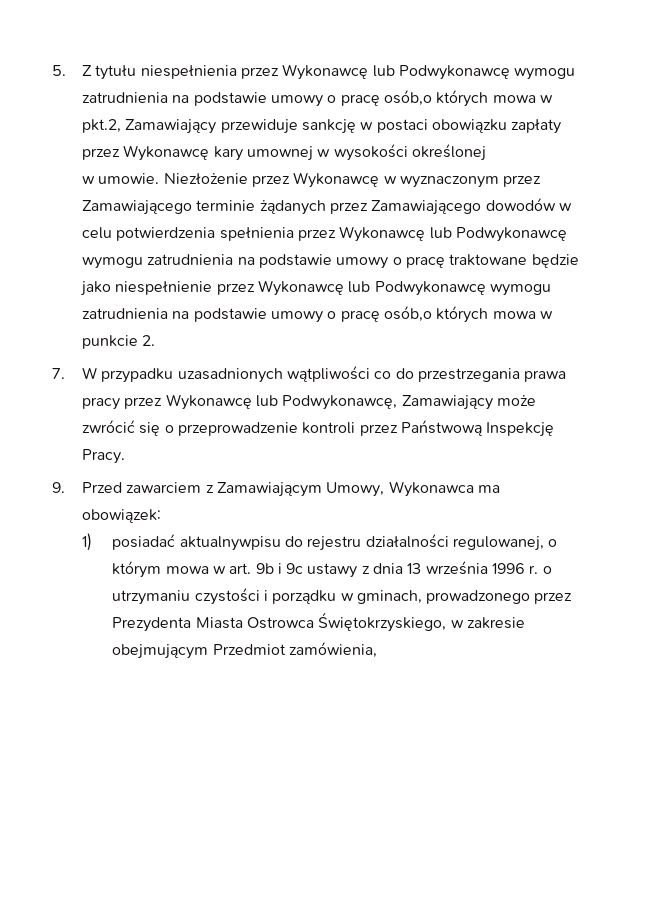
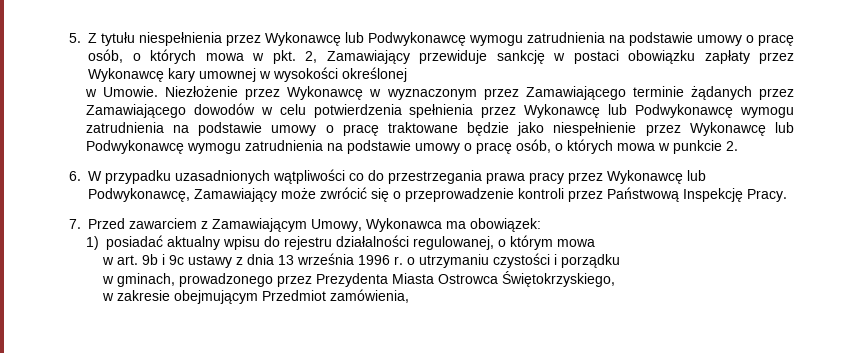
- 5. Z tytułu niespełnienia przez Wykonawcę lub Podwykonawcę wymogu zatrudnienia na podstawie umowy o pracę osób,o których mowa w pkt.2, Zamawiający przewiduje sankcję w postaci obowiązku zapłaty przez Wykonawcę kary umownej w wysokości określonej
+ 5. Z tytułu niespełnienia przez Wykonawcę lub Podwykonawcę wymogu zatrudnienia na podstawie umowy o pracę osób, o których mowa w pkt. 2, Zamawiający przewiduje sankcję w postaci obowiązku zapłaty przez Wykonawcę kary umownej w wysokości określonej
- w umowie.
+ w Umowie.
- Niezłożenie przez Wykonawcę w wyznaczonym przez Zamawiającego terminie żądanych przez Zamawiającego dowodów w celu potwierdzenia spełnienia przez Wykonawcę lub Podwykonawcę wymogu zatrudnienia na podstawie umowy o pracę traktowane będzie jako niespełnienie przez Wykonawcę lub Podwykonawcę wymogu zatrudnienia na podstawie umowy o pracę osób,o których mowa w punkcie 2.
+ Niezłożenie przez Wykonawcę w wyznaczonym przez Zamawiającego terminie żądanych przez Zamawiającego dowodów w celu potwierdzenia spełnienia przez Wykonawcę lub Podwykonawcę wymogu zatrudnienia na podstawie umowy o pracę traktowane będzie jako niespełnienie przez Wykonawcę lub Podwykonawcę wymogu zatrudnienia na podstawie umowy o pracę osób, o których mowa w punkcie 2.
- 7. W przypadku uzasadnionych wątpliwości co do przestrzegania prawa pracy przez Wykonawcę lub Podwykonawcę, Zamawiający może zwrócić się o przeprowadzenie kontroli przez Państwową Inspekcję Pracy.
+ 6. W przypadku uzasadnionych wątpliwości co do przestrzegania prawa pracy przez Wykonawcę lub Podwykonawcę, Zamawiający może zwrócić się o przeprowadzenie kontroli przez Państwową Inspekcję Pracy.
- 9. Przed zawarciem z Zamawiającym Umowy, Wykonawca ma obowiązek:
+ 7. Przed zawarciem z Zamawiającym Umowy, Wykonawca ma obowiązek:
- 1) posiadać aktualnywpisu do rejestru działalności regulowanej, o którym mowa w art. 9b i 9c ustawy z dnia 13 września 1996 r. o utrzymaniu czystości i porządku w gminach, prowadzonego przez Prezydenta Miasta Ostrowca Świętokrzyskiego, w zakresie obejmującym Przedmiot zamówienia,
+ 1) posiadać aktualny wpisu do rejestru działalności regulowanej, o którym mowa
+ w art. 9b i 9c ustawy z dnia 13 września 1996 r. o utrzymaniu czystości i porządku
+ w gminach, prowadzonego przez Prezydenta Miasta Ostrowca Świętokrzyskiego,
+ w zakresie obejmującym Przedmiot zamówienia,

